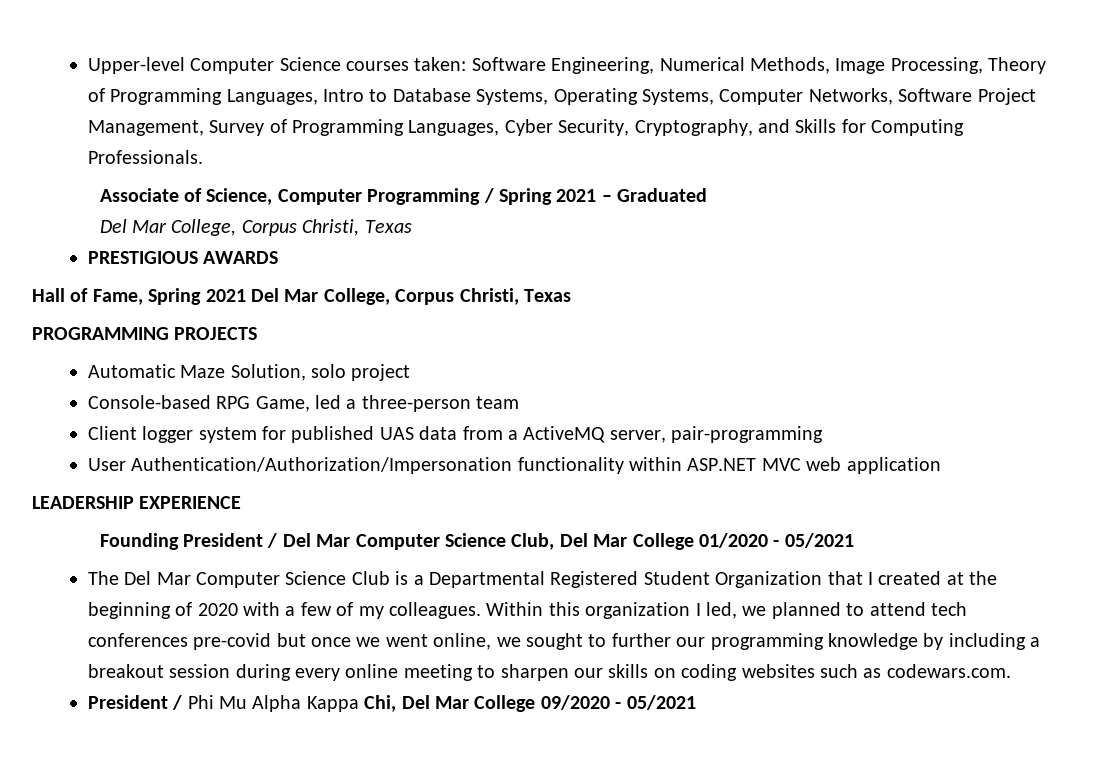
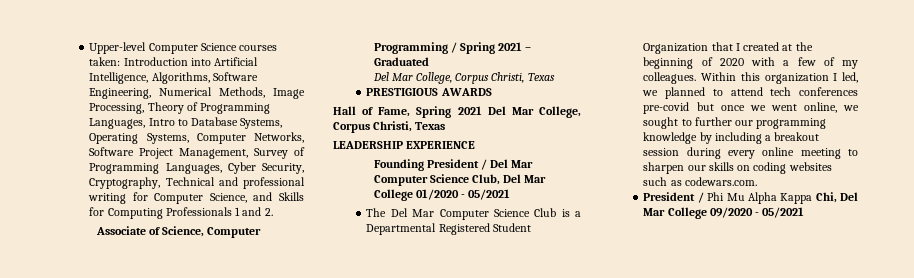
- Upper-level Computer Science courses taken: Software Engineering, Numerical Methods, Image Processing, Theory of Programming Languages, Intro to Database Systems, Operating Systems, Computer Networks, Software Project Management, Survey of Programming Languages, Cyber Security, Cryptography, and Skills for Computing Professionals.
+ Upper-level Computer Science courses taken: Introduction into Artificial Intelligence, Algorithms, Software Engineering, Numerical Methods, Image Processing, Theory of Programming Languages, Intro to Database Systems, Operating Systems, Computer Networks, Software Project Management, Survey of Programming Languages, Cyber Security, Cryptography, Technical and professional writing for Computer Science, and Skills for Computing Professionals 1 and 2.
- PROGRAMMING PROJECTS
- Automatic Maze Solution, solo project
- Console-based RPG Game, led a three-person team
- Client logger system for published UAS data from a ActiveMQ server, pair-programming
- User Authentication/Authorization/Impersonation functionality within ASP.NET MVC web application

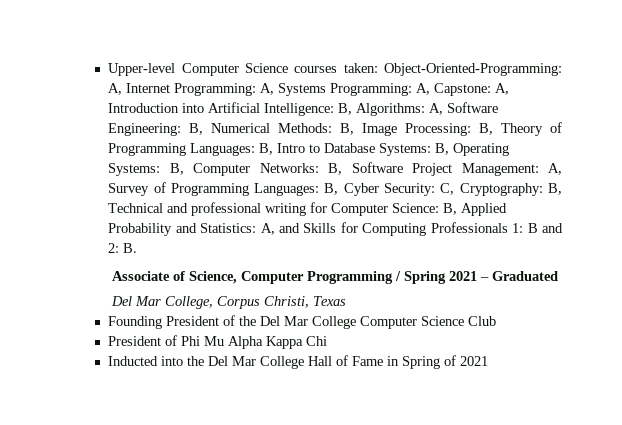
- Upper-level Computer Science courses taken: Introduction into Artificial Intelligence, Algorithms, Software Engineering, Numerical Methods, Image Processing, Theory of Programming Languages, Intro to Database Systems, Operating Systems, Computer Networks, Software Project Management, Survey of Programming Languages, Cyber Security, Cryptography, Technical and professional writing for Computer Science, and Skills for Computing Professionals 1 and 2.
+ Upper-level Computer Science courses taken: Object-Oriented-Programming: A, Internet Programming: A, Systems Programming: A, Capstone: A, Introduction into Artificial Intelligence: B, Algorithms: A, Software Engineering: B, Numerical Methods: B, Image Processing: B, Theory of Programming Languages: B, Intro to Database Systems: B, Operating Systems: B, Computer Networks: B, Software Project Management: A, Survey of Programming Languages: B, Cyber Security: C, Cryptography: B, Technical and professional writing for Computer Science: B, Applied Probability and Statistics: A, and Skills for Computing Professionals 1: B and 2: B.
- PRESTIGIOUS AWARDS
- Hall of Fame, Spring 2021 Del Mar College, Corpus Christi, Texas
- LEADERSHIP EXPERIENCE
- Founding President / Del Mar Computer Science Club, Del Mar College 01/2020 - 05/2021
- The Del Mar Computer Science Club is a Departmental Registered Student Organization that I created at the beginning of 2020 with a few of my colleagues. Within this organization I led, we planned to attend tech conferences pre-covid but once we went online, we sought to further our programming knowledge by including a breakout session during every online meeting to sharpen our skills on coding websites such as codewars.com.
- President / Phi Mu Alpha Kappa Chi, Del Mar College 09/2020 - 05/2021
+ Founding President of the Del Mar College Computer Science Club
+ President of Phi Mu Alpha Kappa Chi
+ Inducted into the Del Mar College Hall of Fame in Spring of 2021

